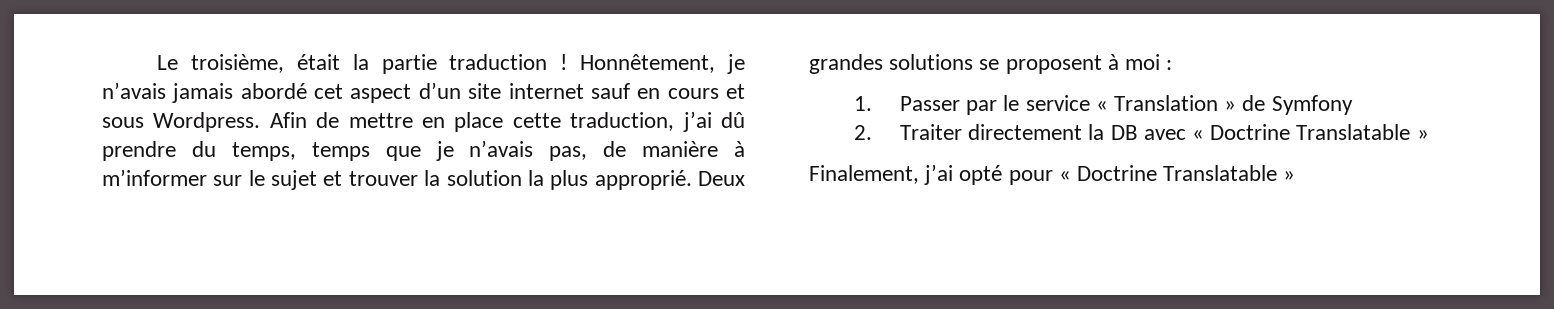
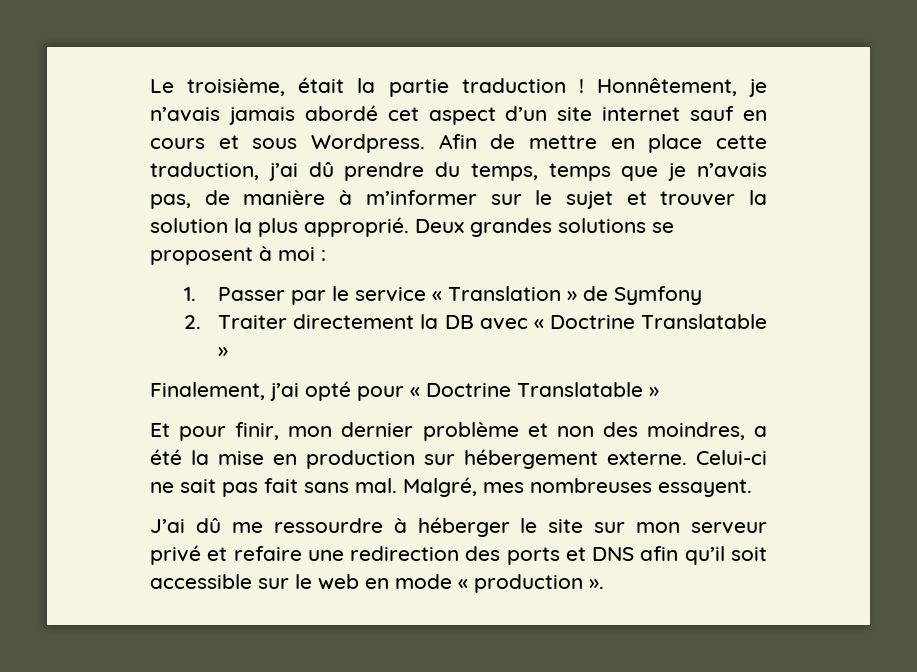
+ Et pour finir, mon dernier problème et non des moindres, a été la mise en production sur hébergement externe. Celui-ci ne sait pas fait sans mal. Malgré, mes nombreuses essayent.
+ J’ai dû me ressourdre à héberger le site sur mon serveur privé et refaire une redirection des ports et DNS afin qu’il soit accessible sur le web en mode « production ».

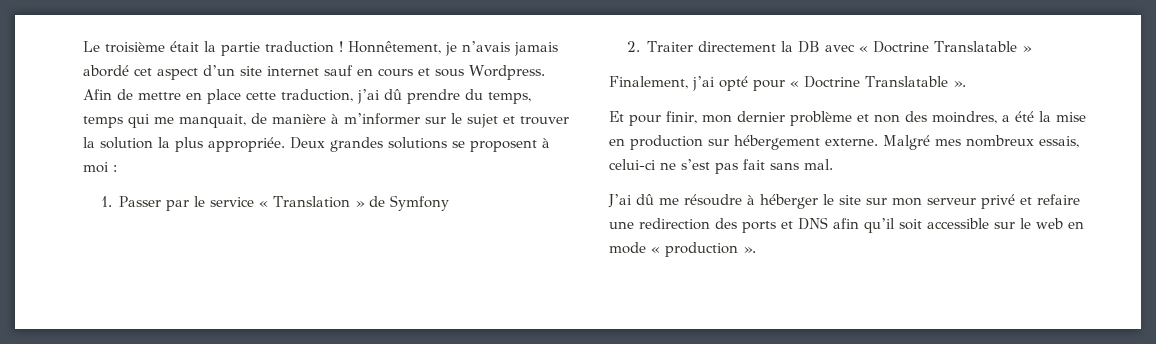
- Le troisième, était la partie traduction !
+ Le troisième était la partie traduction !
- Afin de mettre en place cette traduction, j’ai dû prendre du temps, temps que je n’avais pas, de manière à m’informer sur le sujet et trouver la solution la plus approprié.
+ Afin de mettre en place cette traduction, j’ai dû prendre du temps, temps qui me manquait, de manière à m’informer sur le sujet et trouver la solution la plus appropriée.
- Finalement, j’ai opté pour « Doctrine Translatable »
+ Finalement, j’ai opté pour « Doctrine Translatable ».
- Celui-ci ne sait pas fait sans mal. Malgré, mes nombreuses essayent.
+ Malgré mes nombreux essais, celui-ci ne s’est pas fait sans mal.
- J’ai dû me ressourdre à héberger le site sur mon serveur privé et refaire une redirection des ports et DNS afin qu’il soit accessible sur le web en mode « production ».
+ J’ai dû me résoudre à héberger le site sur mon serveur privé et refaire une redirection des ports et DNS afin qu’il soit accessible sur le web en mode « production ».

